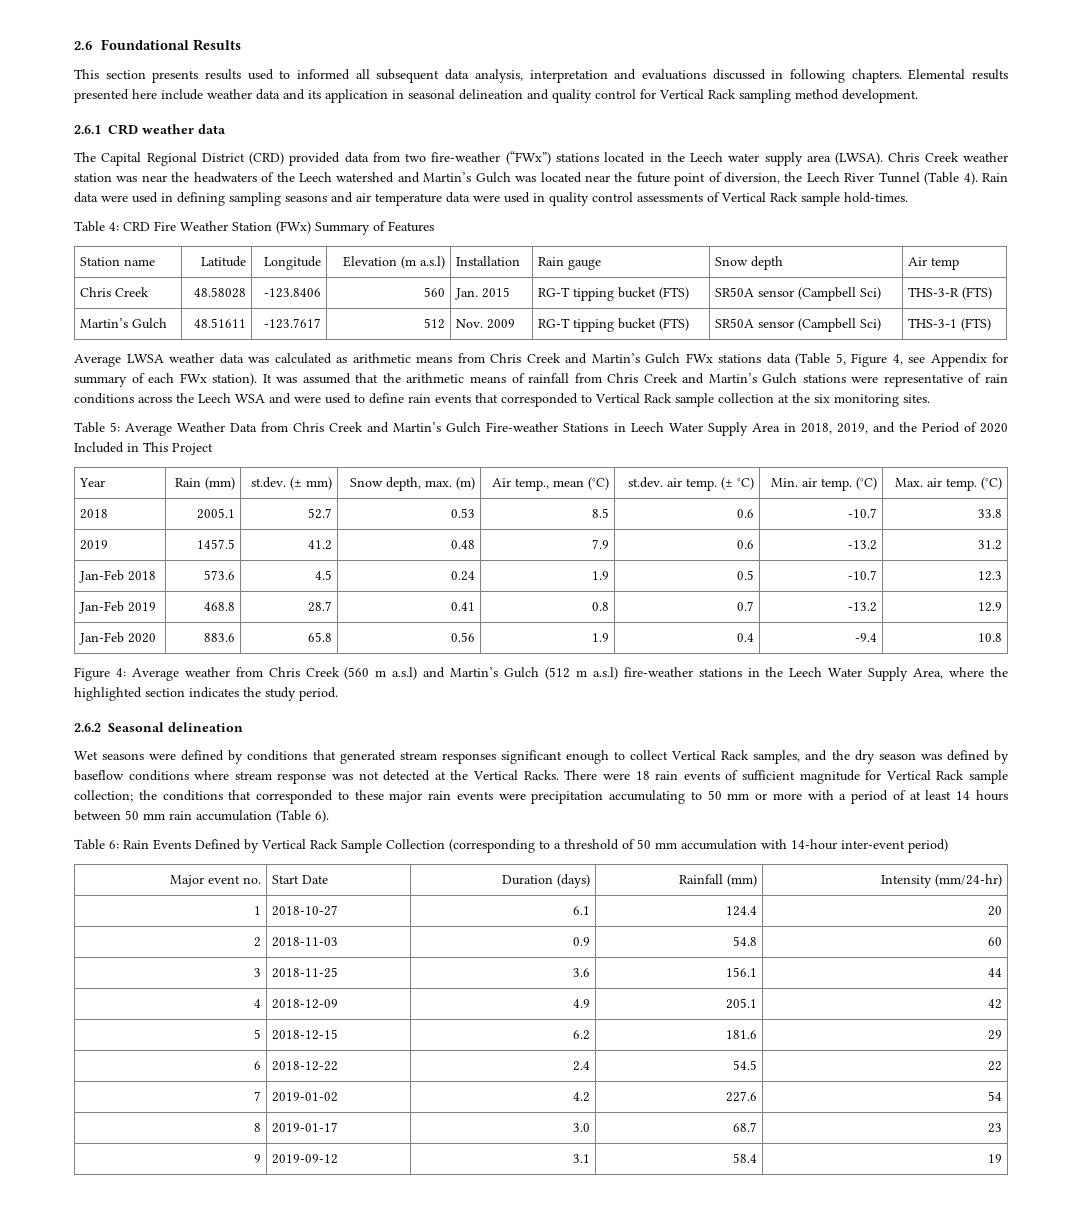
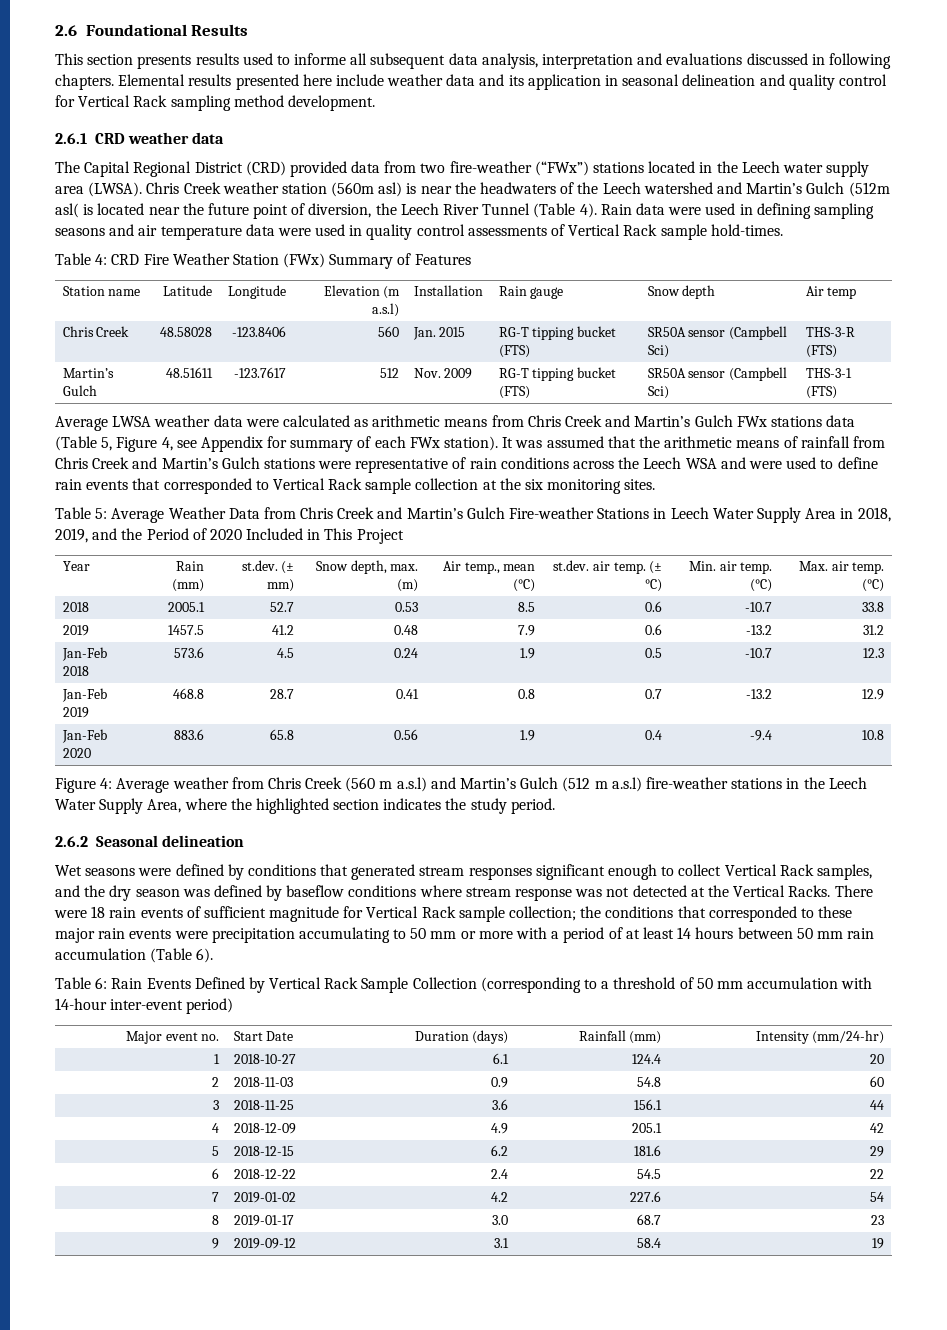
- This section presents results used to informed all subsequent data analysis, interpretation and evaluations discussed in following chapters.
+ This section presents results used to informe all subsequent data analysis, interpretation and evaluations discussed in following chapters.
- Chris Creek weather station was near the headwaters of the Leech watershed and Martin’s Gulch was located near the future point of diversion, the Leech River Tunnel (Table 4).
+ Chris Creek weather station (560m asl) is near the headwaters of the Leech watershed and Martin’s Gulch (512m asl( is located near the future point of diversion, the Leech River Tunnel (Table 4).
- Average LWSA weather data was calculated as arithmetic means from Chris Creek and Martin’s Gulch FWx stations data (Table 5, Figure 4, see Appendix for summary of each FWx station).
+ Average LWSA weather data were calculated as arithmetic means from Chris Creek and Martin’s Gulch FWx stations data (Table 5, Figure 4, see Appendix for summary of each FWx station).

